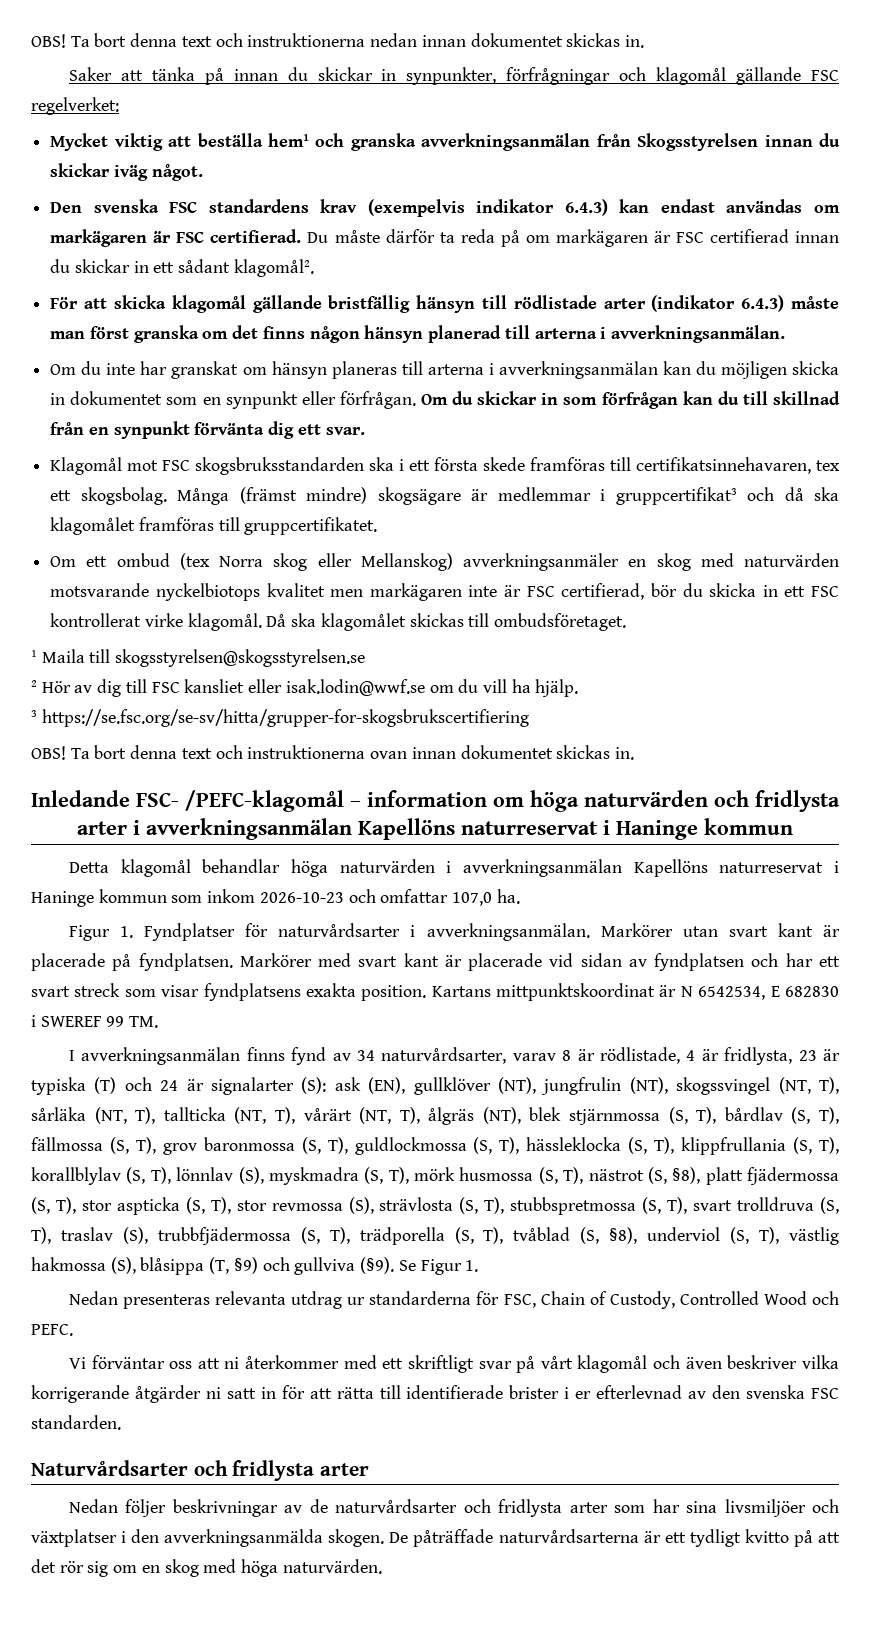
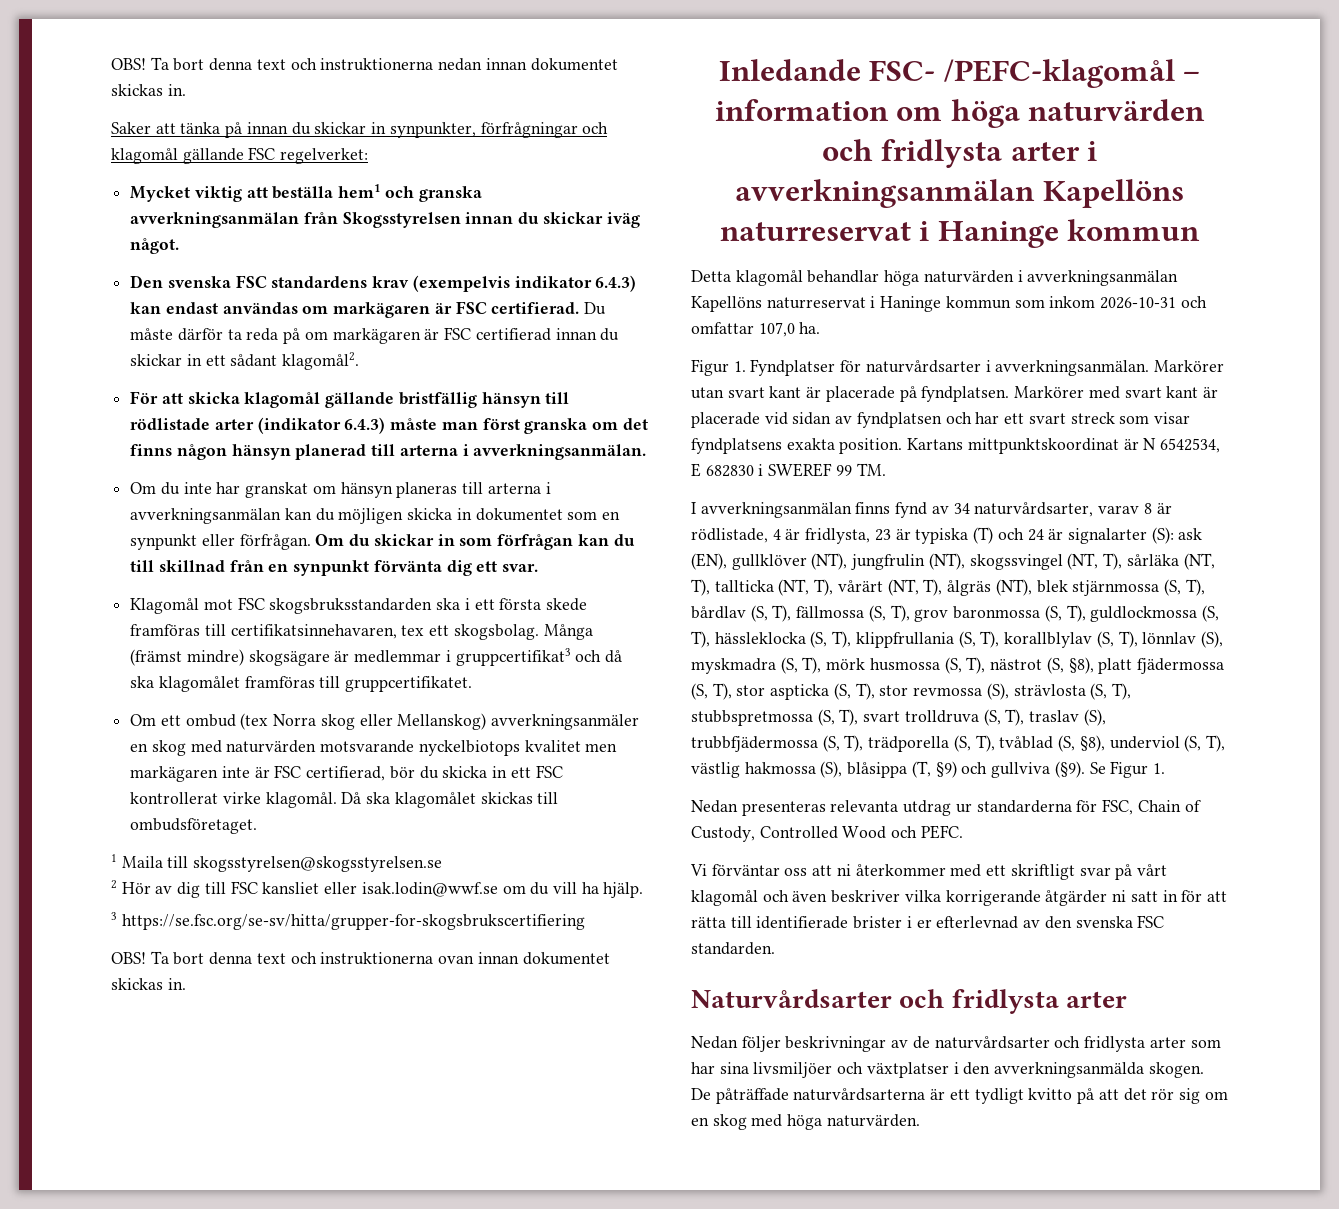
- Detta klagomål behandlar höga naturvärden i avverkningsanmälan Kapellöns naturreservat i Haninge kommun som inkom 2026-10-23 och omfattar 107,0 ha.
+ Detta klagomål behandlar höga naturvärden i avverkningsanmälan Kapellöns naturreservat i Haninge kommun som inkom 2026-10-31 och omfattar 107,0 ha.

